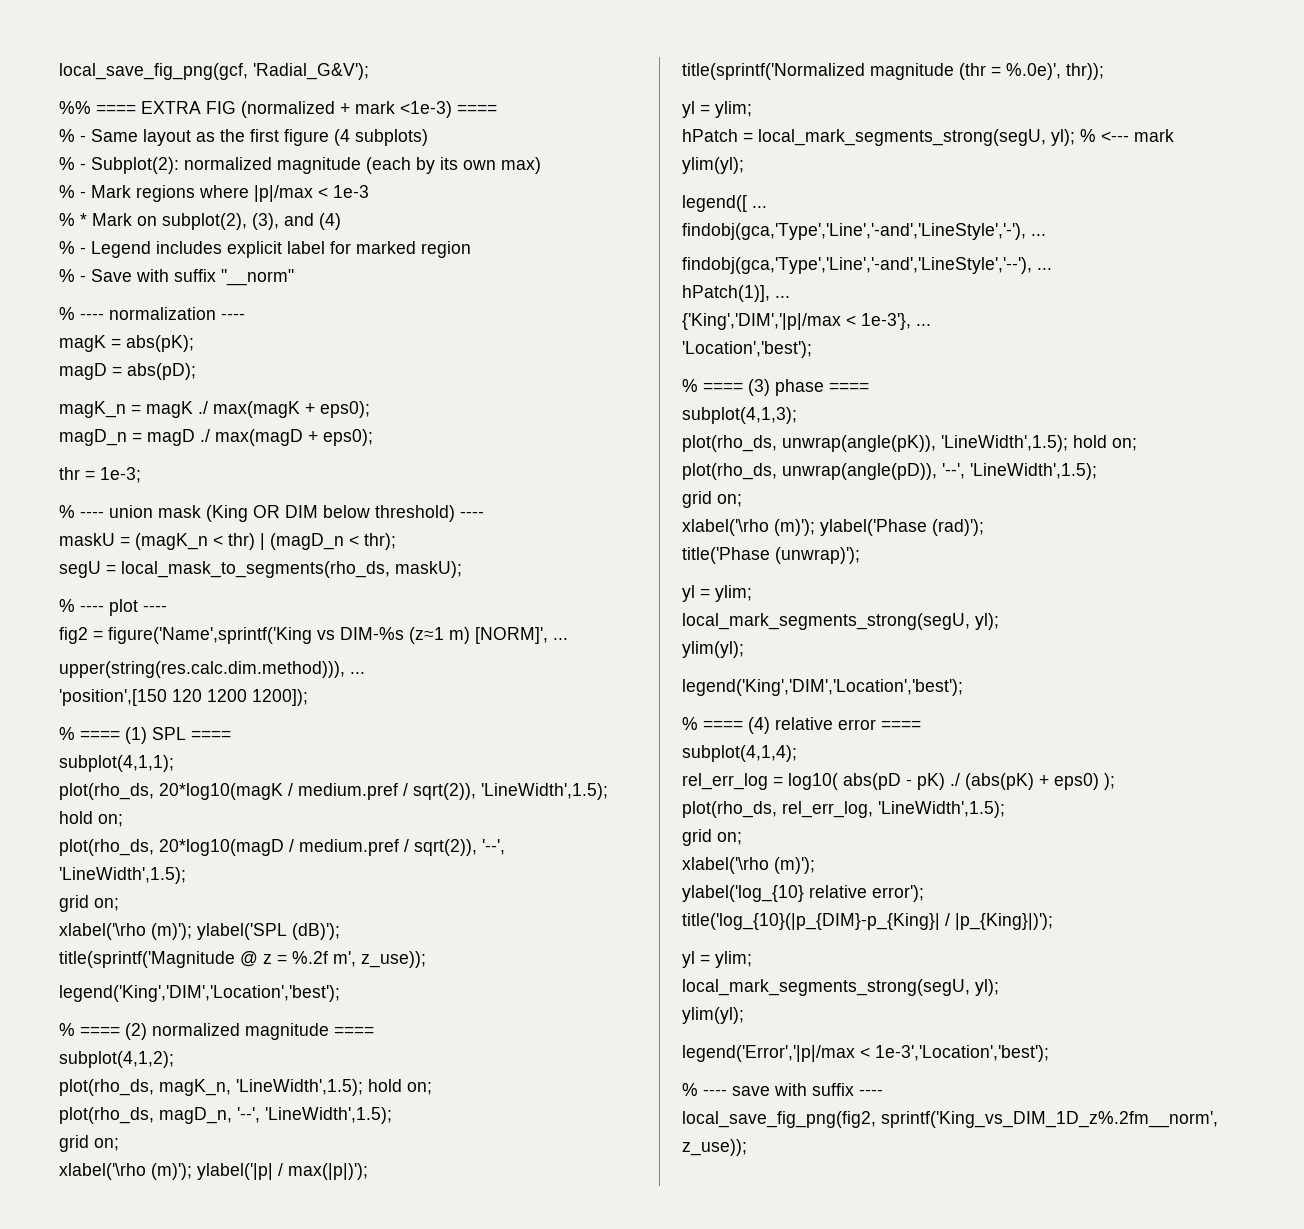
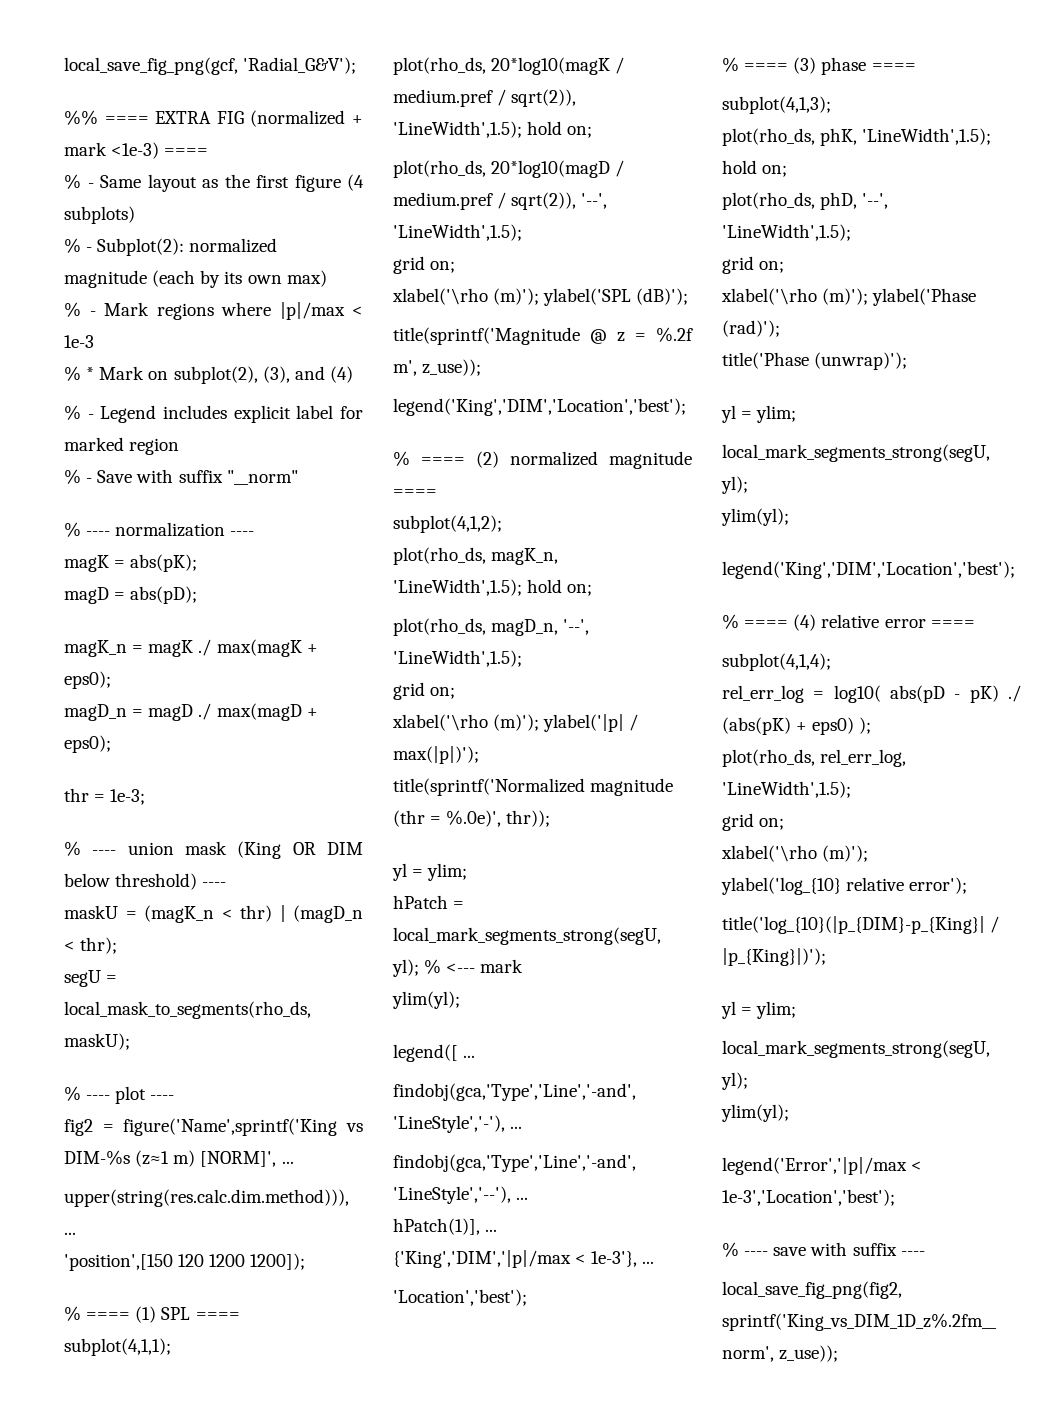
- plot(rho_ds, unwrap(angle(pK)), 'LineWidth',1.5); hold on;
- plot(rho_ds, unwrap(angle(pD)), '--', 'LineWidth',1.5);
+ plot(rho_ds, phK, 'LineWidth',1.5); hold on;
+ plot(rho_ds, phD, '--', 'LineWidth',1.5);

